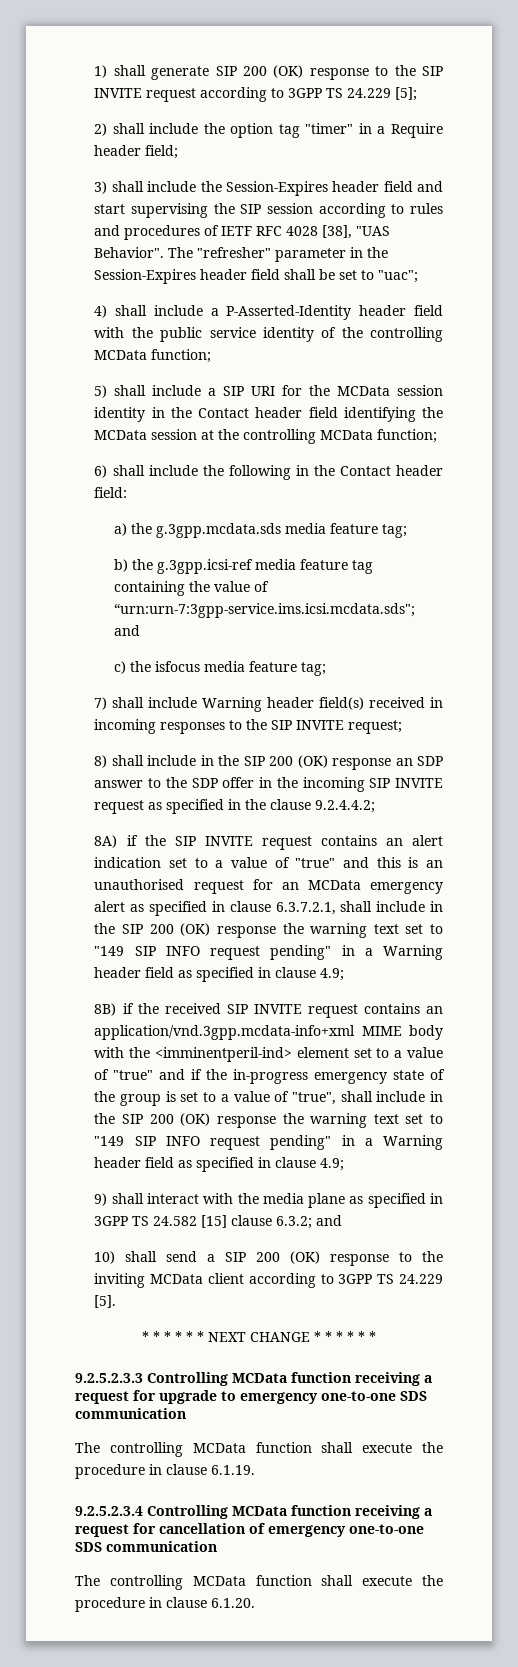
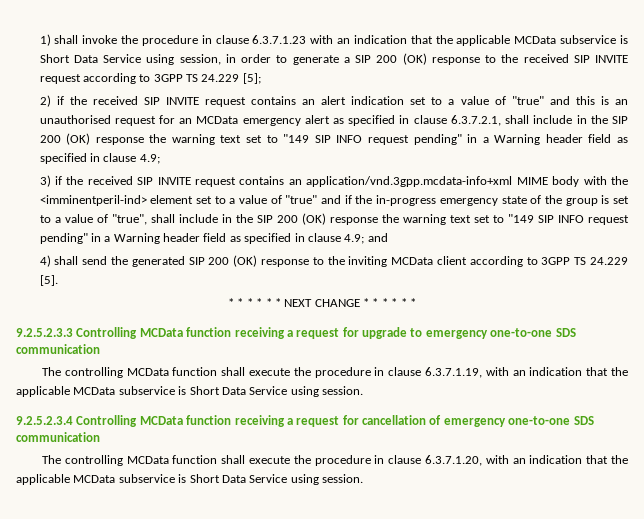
- 1) shall generate SIP 200 (OK) response to the SIP INVITE request according to 3GPP TS 24.229 [5];
+ 1) shall invoke the procedure in clause 6.3.7.1.23 with an indication that the applicable MCData subservice is Short Data Service using session, in order to generate a SIP 200 (OK) response to the received SIP INVITE request according to 3GPP TS 24.229 [5];
- 2) shall include the option tag "timer" in a Require header field;
- 3) shall include the Session-Expires header field and start supervising the SIP session according to rules and procedures of IETF RFC 4028 [38], "UAS Behavior". The "refresher" parameter in the Session-Expires header field shall be set to "uac";
- 4) shall include a P-Asserted-Identity header field with the public service identity of the controlling MCData function;
- 5) shall include a SIP URI for the MCData session identity in the Contact header field identifying the MCData session at the controlling MCData function;
- 6) shall include the following in the Contact header field:
- a) the g.3gpp.mcdata.sds media feature tag;
- b) the g.3gpp.icsi-ref media feature tag containing the value of “urn:urn-7:3gpp-service.ims.icsi.mcdata.sds"; and
- c) the isfocus media feature tag;
- 7) shall include Warning header field(s) received in incoming responses to the SIP INVITE request;
- 8) shall include in the SIP 200 (OK) response an SDP answer to the SDP offer in the incoming SIP INVITE request as specified in the clause 9.2.4.4.2;
- 8A) if the SIP INVITE request contains an alert indication set to a value of "true" and this is an unauthorised request for an MCData emergency alert as specified in clause 6.3.7.2.1, shall include in the SIP 200 (OK) response the warning text set to "149 SIP INFO request pending" in a Warning header field as specified in clause 4.9;
+ 2) if the received SIP INVITE request contains an alert indication set to a value of "true" and this is an unauthorised request for an MCData emergency alert as specified in clause 6.3.7.2.1, shall include in the SIP 200 (OK) response the warning text set to "149 SIP INFO request pending" in a Warning header field as specified in clause 4.9;
- 8B) if the received SIP INVITE request contains an application/vnd.3gpp.mcdata-info+xml MIME body with the <imminentperil-ind> element set to a value of "true" and if the in-progress emergency state of the group is set to a value of "true", shall include in the SIP 200 (OK) response the warning text set to "149 SIP INFO request pending" in a Warning header field as specified in clause 4.9;
- 9) shall interact with the media plane as specified in 3GPP TS 24.582 [15] clause 6.3.2; and
- 10) shall send a SIP 200 (OK) response to the inviting MCData client according to 3GPP TS 24.229 [5].
+ 3) if the received SIP INVITE request contains an application/vnd.3gpp.mcdata-info+xml MIME body with the <imminentperil-ind> element set to a value of "true" and if the in-progress emergency state of the group is set to a value of "true", shall include in the SIP 200 (OK) response the warning text set to "149 SIP INFO request pending" in a Warning header field as specified in clause 4.9; and
+ 4) shall send the generated SIP 200 (OK) response to the inviting MCData client according to 3GPP TS 24.229 [5].
- The controlling MCData function shall execute the procedure in clause 6.1.19.
+ The controlling MCData function shall execute the procedure in clause 6.3.7.1.19, with an indication that the applicable MCData subservice is Short Data Service using session.
- The controlling MCData function shall execute the procedure in clause 6.1.20.
+ The controlling MCData function shall execute the procedure in clause 6.3.7.1.20, with an indication that the applicable MCData subservice is Short Data Service using session.

